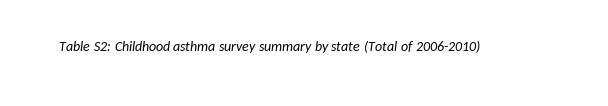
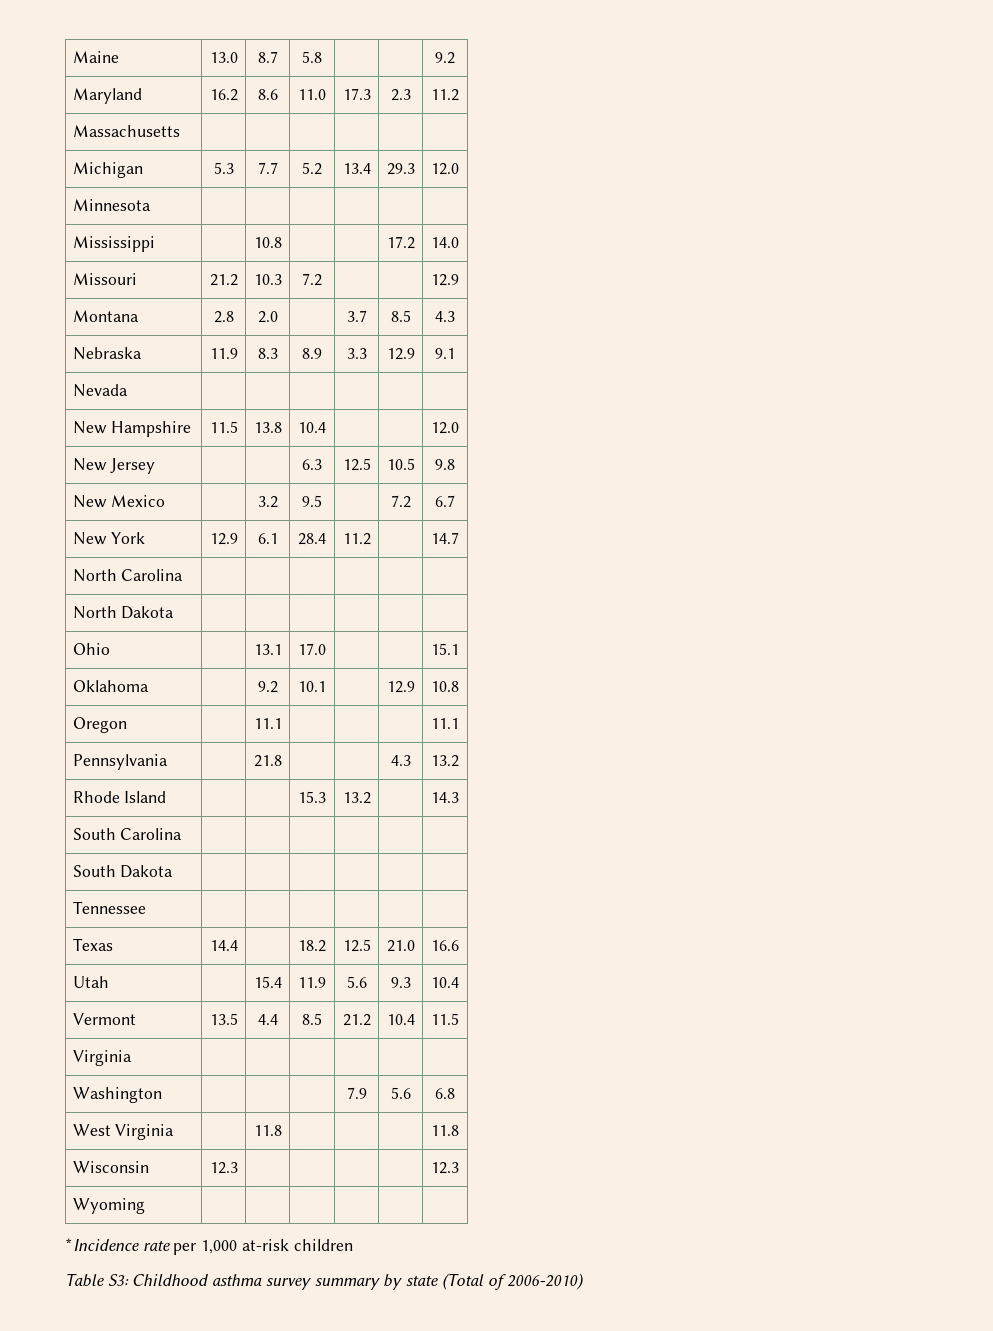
- Table S2: Childhood asthma survey summary by state (Total of 2006-2010)
+ Maine | 13.0 | 8.7 | 5.8 | | | 9.2
+ Maryland | 16.2 | 8.6 | 11.0 | 17.3 | 2.3 | 11.2
+ Massachusetts | | | | | |
+ Michigan | 5.3 | 7.7 | 5.2 | 13.4 | 29.3 | 12.0
+ Minnesota | | | | | |
+ Mississippi | | 10.8 | | | 17.2 | 14.0
+ Missouri | 21.2 | 10.3 | 7.2 | | | 12.9
+ Montana | 2.8 | 2.0 | | 3.7 | 8.5 | 4.3
+ Nebraska | 11.9 | 8.3 | 8.9 | 3.3 | 12.9 | 9.1
+ Nevada | | | | | |
+ New Hampshire | 11.5 | 13.8 | 10.4 | | | 12.0
+ New Jersey | | | 6.3 | 12.5 | 10.5 | 9.8
+ New Mexico | | 3.2 | 9.5 | | 7.2 | 6.7
+ New York | 12.9 | 6.1 | 28.4 | 11.2 | | 14.7
+ North Carolina | | | | | |
+ North Dakota | | | | | |
+ Ohio | | 13.1 | 17.0 | | | 15.1
+ Oklahoma | | 9.2 | 10.1 | | 12.9 | 10.8
+ Oregon | | 11.1 | | | | 11.1
+ Pennsylvania | | 21.8 | | | 4.3 | 13.2
+ Rhode Island | | | 15.3 | 13.2 | | 14.3
+ South Carolina | | | | | |
+ South Dakota | | | | | |
+ Tennessee | | | | | |
+ Texas | 14.4 | | 18.2 | 12.5 | 21.0 | 16.6
+ Utah | | 15.4 | 11.9 | 5.6 | 9.3 | 10.4
+ Vermont | 13.5 | 4.4 | 8.5 | 21.2 | 10.4 | 11.5
+ Virginia | | | | | |
+ Washington | | | | 7.9 | 5.6 | 6.8
+ West Virginia | | 11.8 | | | | 11.8
+ Wisconsin | 12.3 | | | | | 12.3
+ Wyoming | | | | | |
+ *Incidence rate per 1,000 at-risk children
+ Table S3: Childhood asthma survey summary by state (Total of 2006-2010)

